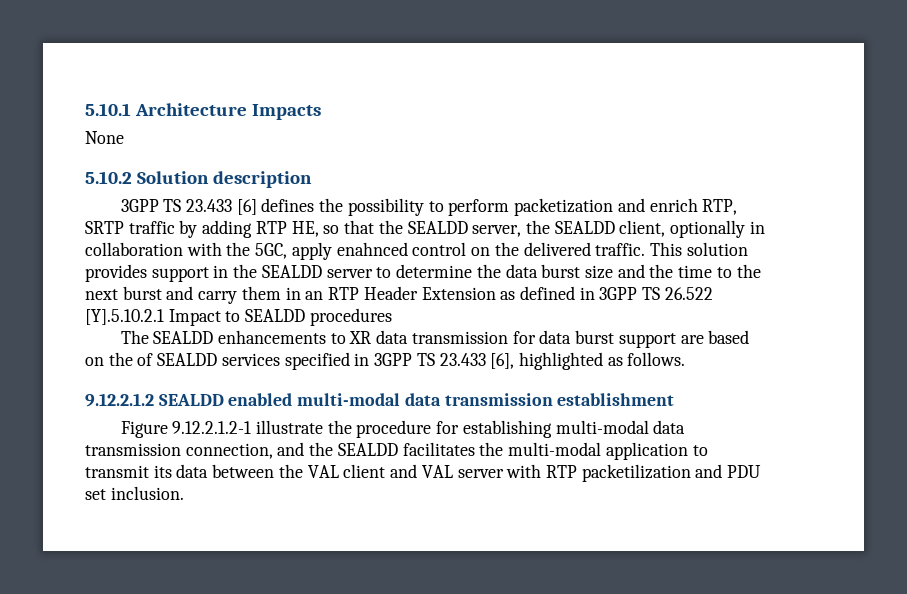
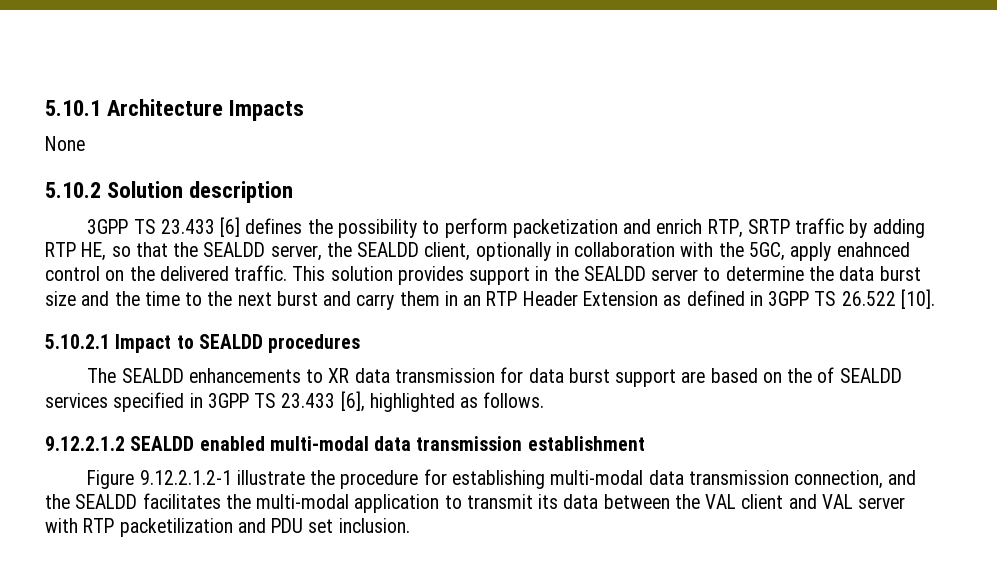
- This solution provides support in the SEALDD server to determine the data burst size and the time to the next burst and carry them in an RTP Header Extension as defined in 3GPP TS 26.522 [Y].5.10.2.1 Impact to SEALDD procedures
+ This solution provides support in the SEALDD server to determine the data burst size and the time to the next burst and carry them in an RTP Header Extension as defined in 3GPP TS 26.522 [10].
+ 5.10.2.1 Impact to SEALDD procedures

